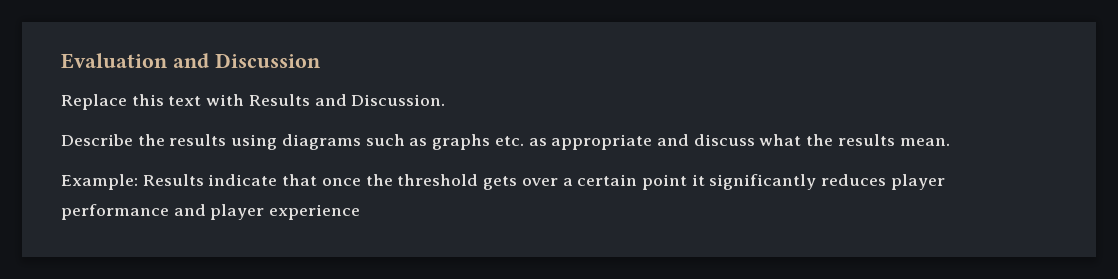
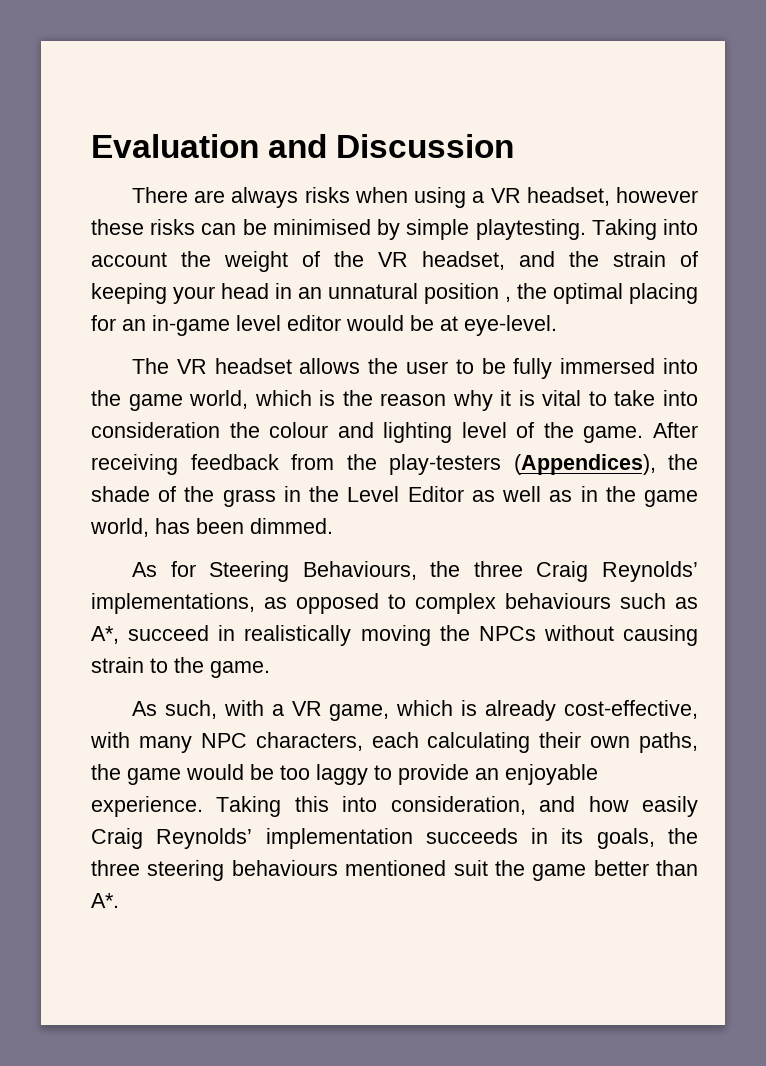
- Replace this text with Results and Discussion.
- Describe the results using diagrams such as graphs etc. as appropriate and discuss what the results mean.
- Example: Results indicate that once the threshold gets over a certain point it significantly reduces player performance and player experience
+ There are always risks when using a VR headset, however these risks can be minimised by simple playtesting. Taking into account the weight of the VR headset, and the strain of keeping your head in an unnatural position , the optimal placing for an in-game level editor would be at eye-level.
+ The VR headset allows the user to be fully immersed into the game world, which is the reason why it is vital to take into consideration the colour and lighting level of the game. After receiving feedback from the play-testers (Appendices), the shade of the grass in the Level Editor as well as in the game world, has been dimmed.
+ As for Steering Behaviours, the three Craig Reynolds’ implementations, as opposed to complex behaviours such as A*, succeed in realistically moving the NPCs without causing strain to the game.
+ As such, with a VR game, which is already cost-effective, with many NPC characters, each calculating their own paths, the game would be too laggy to provide an enjoyable experience. Taking this into consideration, and how easily Craig Reynolds’ implementation succeeds in its goals, the three steering behaviours mentioned suit the game better than A*.

